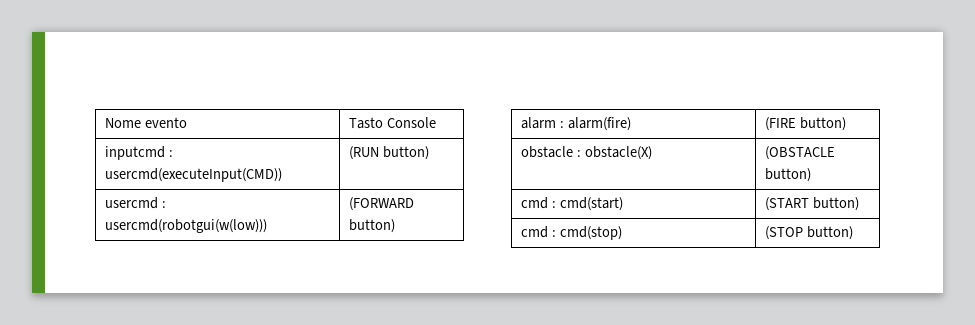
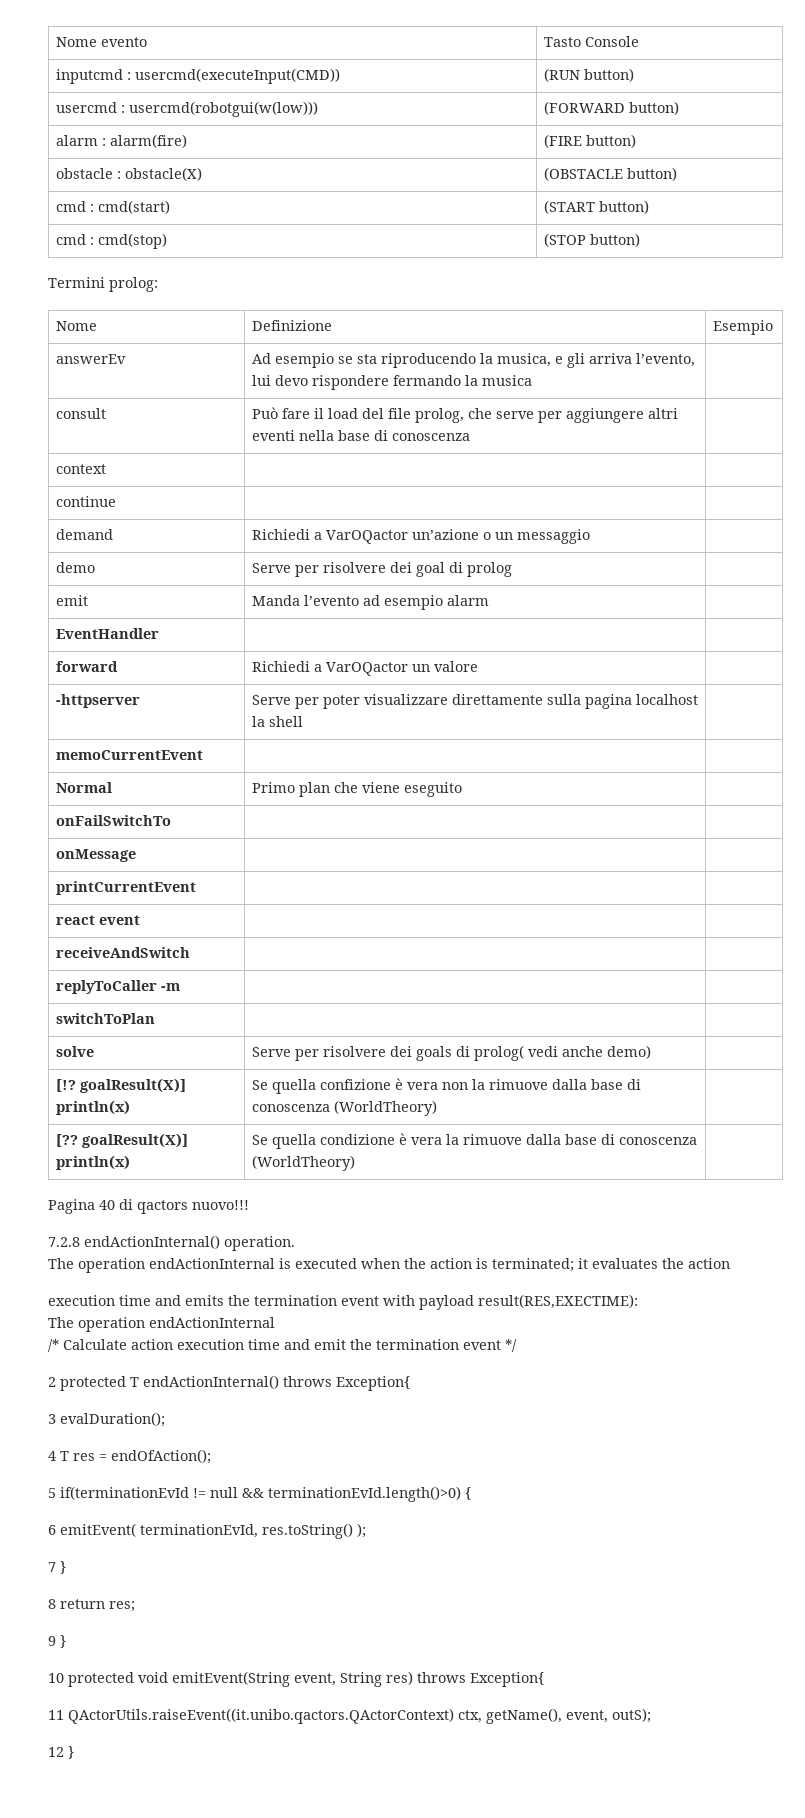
+ Termini prolog:
+ Nome | Definizione | Esempio
+ answerEv | Ad esempio se sta riproducendo la musica, e gli arriva l’evento, lui devo rispondere fermando la musica |
+ consult | Può fare il load del file prolog, che serve per aggiungere altri eventi nella base di conoscenza |
+ context | |
+ continue | |
+ demand | Richiedi a VarOQactor un’azione o un messaggio |
+ demo | Serve per risolvere dei goal di prolog |
+ emit | Manda l’evento ad esempio alarm |
+ EventHandler | |
+ forward | Richiedi a VarOQactor un valore |
+ -httpserver | Serve per poter visualizzare direttamente sulla pagina localhost la shell |
+ memoCurrentEvent | |
+ Normal | Primo plan che viene eseguito |
+ onFailSwitchTo | |
+ onMessage | |
+ printCurrentEvent | |
+ react event | |
+ receiveAndSwitch | |
+ replyToCaller -m | |
+ switchToPlan | |
+ solve | Serve per risolvere dei goals di prolog( vedi anche demo) |
+ [!? goalResult(X)] println(x) | Se quella confizione è vera non la rimuove dalla base di conoscenza (WorldTheory) |
+ [?? goalResult(X)] println(x) | Se quella condizione è vera la rimuove dalla base di conoscenza (WorldTheory) |
+ Pagina 40 di qactors nuovo!!!
+ 7.2.8 endActionInternal() operation.
+ The operation endActionInternal is executed when the action is terminated; it evaluates the action
+ execution time and emits the termination event with payload result(RES,EXECTIME):
+ The operation endActionInternal
+ /* Calculate action execution time and emit the termination event */
+ 2 protected T endActionInternal() throws Exception{
+ 3 evalDuration();
+ 4 T res = endOfAction();
+ 5 if(terminationEvId != null && terminationEvId.length()>0) {
+ 6 emitEvent( terminationEvId, res.toString() );
+ 7 }
+ 8 return res;
+ 9 }
+ 10 protected void emitEvent(String event, String res) throws Exception{
+ 11 QActorUtils.raiseEvent((it.unibo.qactors.QActorContext) ctx, getName(), event, outS);
+ 12 }

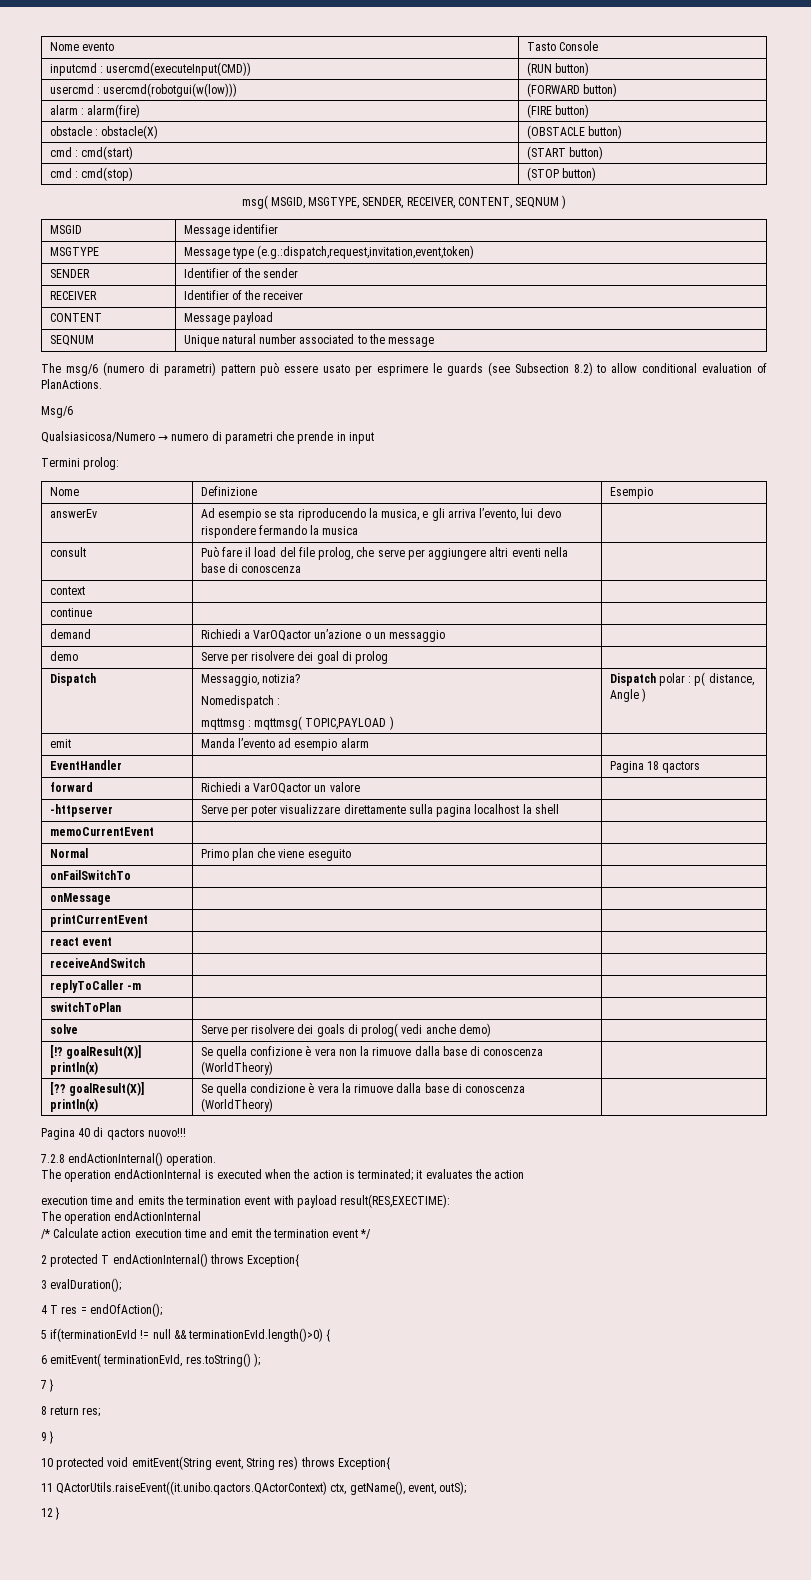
+ msg( MSGID, MSGTYPE, SENDER, RECEIVER, CONTENT, SEQNUM )
+ MSGID | Message identifier
+ MSGTYPE | Message type (e.g.:dispatch,request,invitation,event,token)
+ SENDER | Identifier of the sender
+ RECEIVER | Identifier of the receiver
+ CONTENT | Message payload
+ SEQNUM | Unique natural number associated to the message
+ The msg/6 (numero di parametri) pattern può essere usato per esprimere le guards (see Subsection 8.2) to allow conditional evaluation of PlanActions.
+ Msg/6
+ Qualsiasicosa/Numero → numero di parametri che prende in input
+ Dispatch | Messaggio, notizia?
+ Nomedispatch :
+ mqttmsg : mqttmsg( TOPIC,PAYLOAD ) | Dispatch polar : p( distance, Angle )
- EventHandler | |
+ EventHandler | | Pagina 18 qactors

